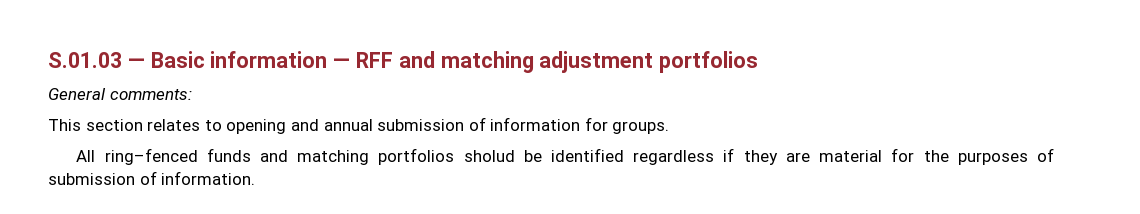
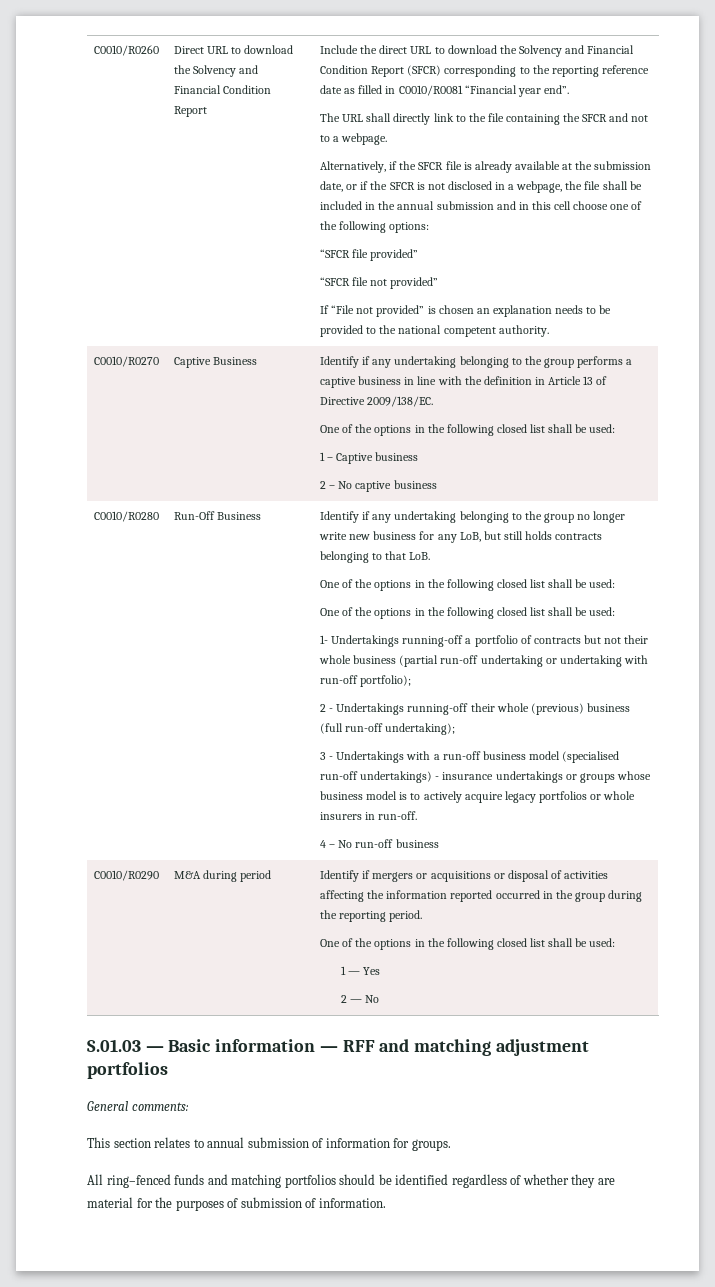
+ C0010/R0260 | Direct URL to download the Solvency and Financial Condition Report | Include the direct URL to download the Solvency and Financial Condition Report (SFCR) corresponding to the reporting reference date as filled in C0010/R0081 “Financial year end”.
+ The URL shall directly link to the file containing the SFCR and not to a webpage.
+ Alternatively, if the SFCR file is already available at the submission date, or if the SFCR is not disclosed in a webpage, the file shall be included in the annual submission and in this cell choose one of the following options:
+ “SFCR file provided”
+ “SFCR file not provided”
+ If “File not provided” is chosen an explanation needs to be provided to the national competent authority.
+ C0010/R0270 | Captive Business | Identify if any undertaking belonging to the group performs a captive business in line with the definition in Article 13 of Directive 2009/138/EC.
+ One of the options in the following closed list shall be used:
+ 1 – Captive business
+ 2 – No captive business
+ C0010/R0280 | Run-Off Business | Identify if any undertaking belonging to the group no longer write new business for any LoB, but still holds contracts belonging to that LoB.
+ One of the options in the following closed list shall be used:
+ One of the options in the following closed list shall be used:
+ 1- Undertakings running-off a portfolio of contracts but not their whole business (partial run-off undertaking or undertaking with run-off portfolio);
+ 2 - Undertakings running-off their whole (previous) business (full run-off undertaking);
+ 3 - Undertakings with a run-off business model (specialised run-off undertakings) - insurance undertakings or groups whose business model is to actively acquire legacy portfolios or whole insurers in run-off.
+ 4 – No run-off business
+ C0010/R0290 | M&A during period | Identify if mergers or acquisitions or disposal of activities affecting the information reported occurred in the group during the reporting period.
+ One of the options in the following closed list shall be used:
+ 1 — Yes
+ 2 — No
- This section relates to opening and annual submission of information for groups.
+ This section relates to annual submission of information for groups.
- All ring–fenced funds and matching portfolios sholud be identified regardless if they are material for the purposes of submission of information.
+ All ring–fenced funds and matching portfolios should be identified regardless of whether they are material for the purposes of submission of information.

